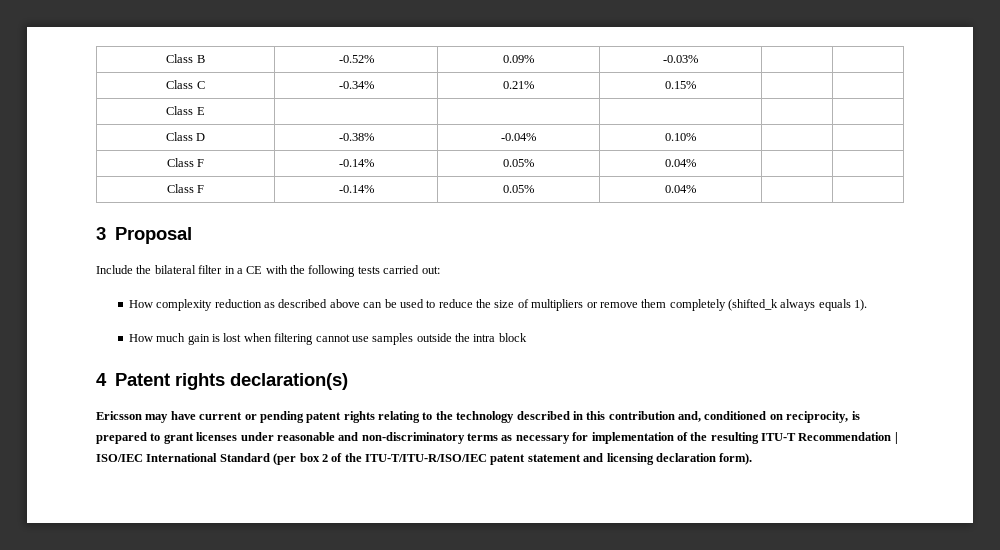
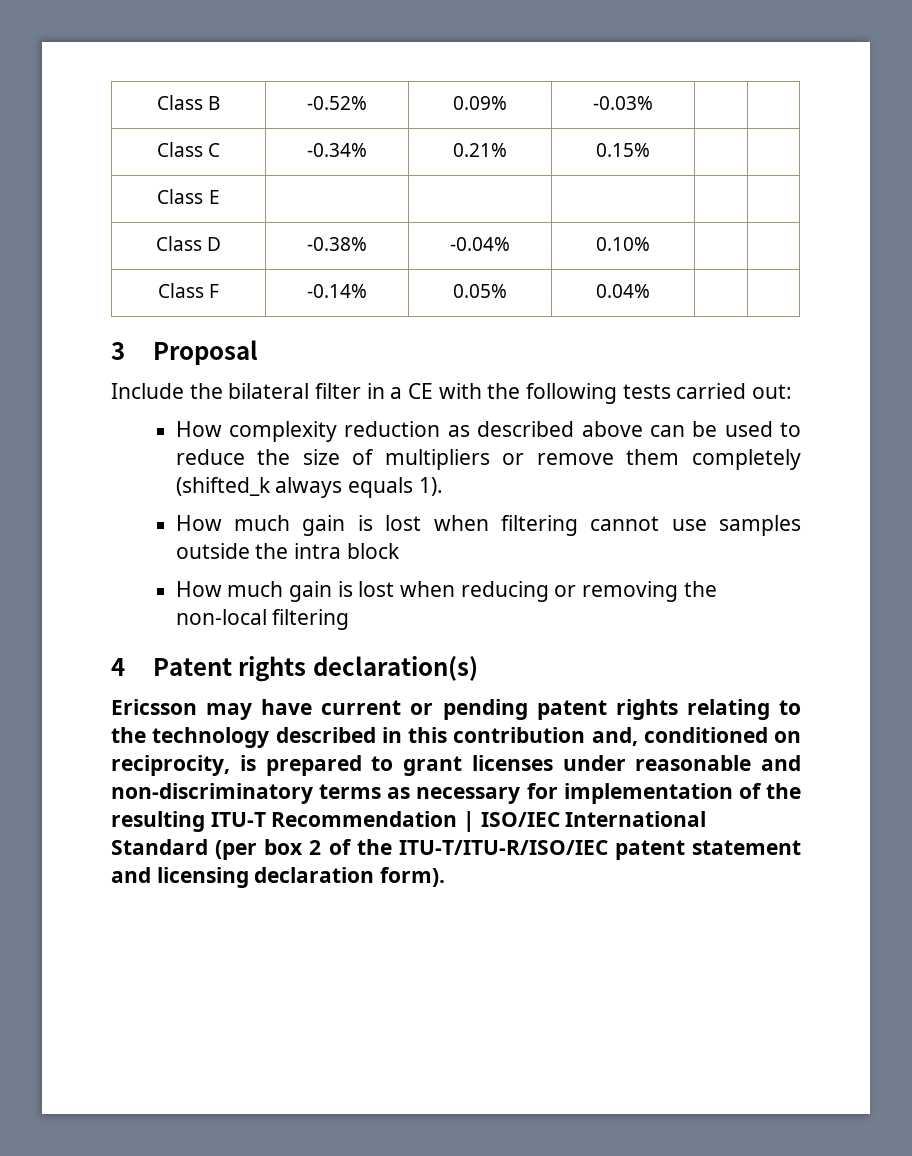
  Class D | -0.38% | -0.04% | 0.10% | |
- Class F | -0.14% | 0.05% | 0.04% | |
+ How much gain is lost when reducing or removing the non-local filtering

